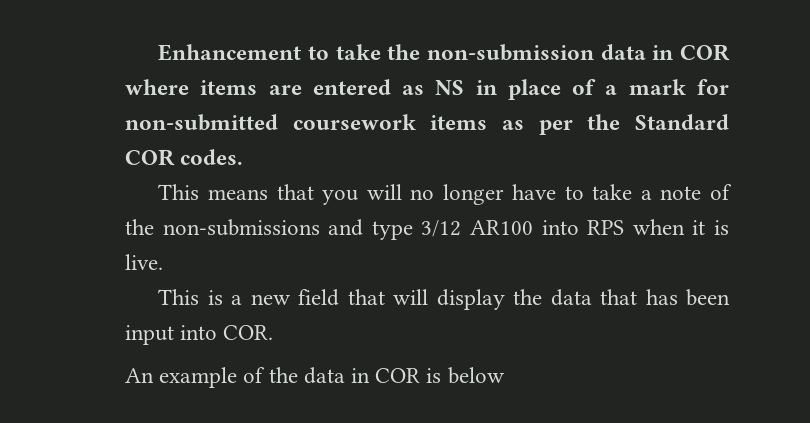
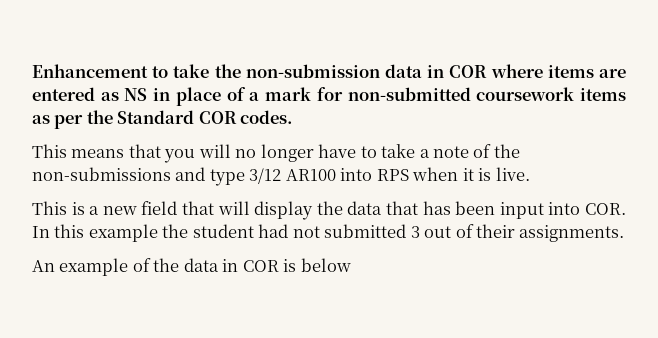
- This is a new field that will display the data that has been input into COR.
+ This is a new field that will display the data that has been input into COR. In this example the student had not submitted 3 out of their assignments.

